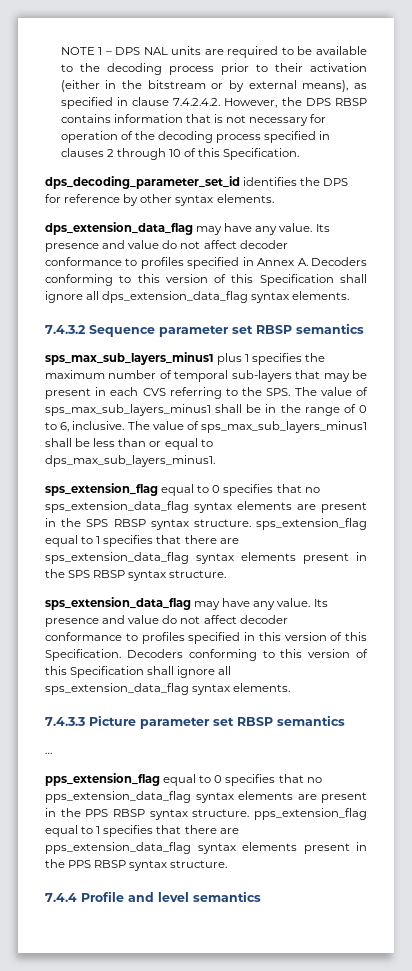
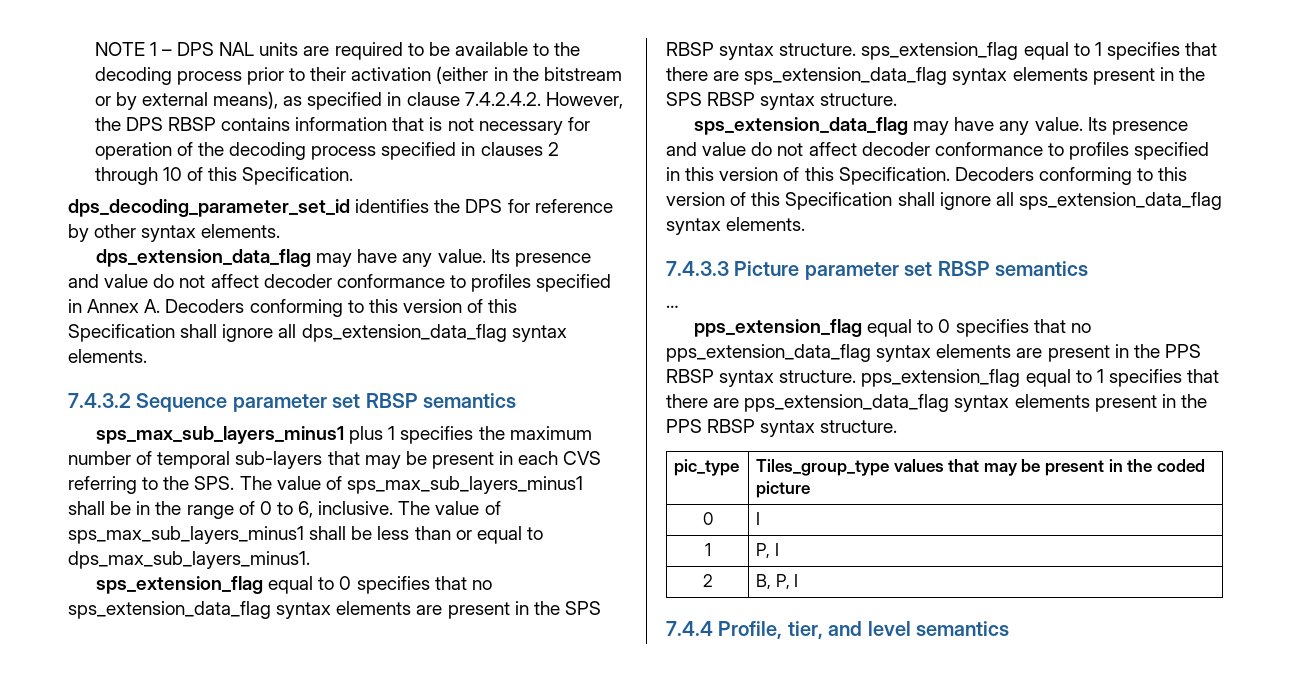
+ pic_type | Tiles_group_type values that may be present in the coded picture
+ 0 | I
+ 1 | P, I
+ 2 | B, P, I
- 7.4.4 Profile and level semantics
+ 7.4.4 Profile, tier, and level semantics

